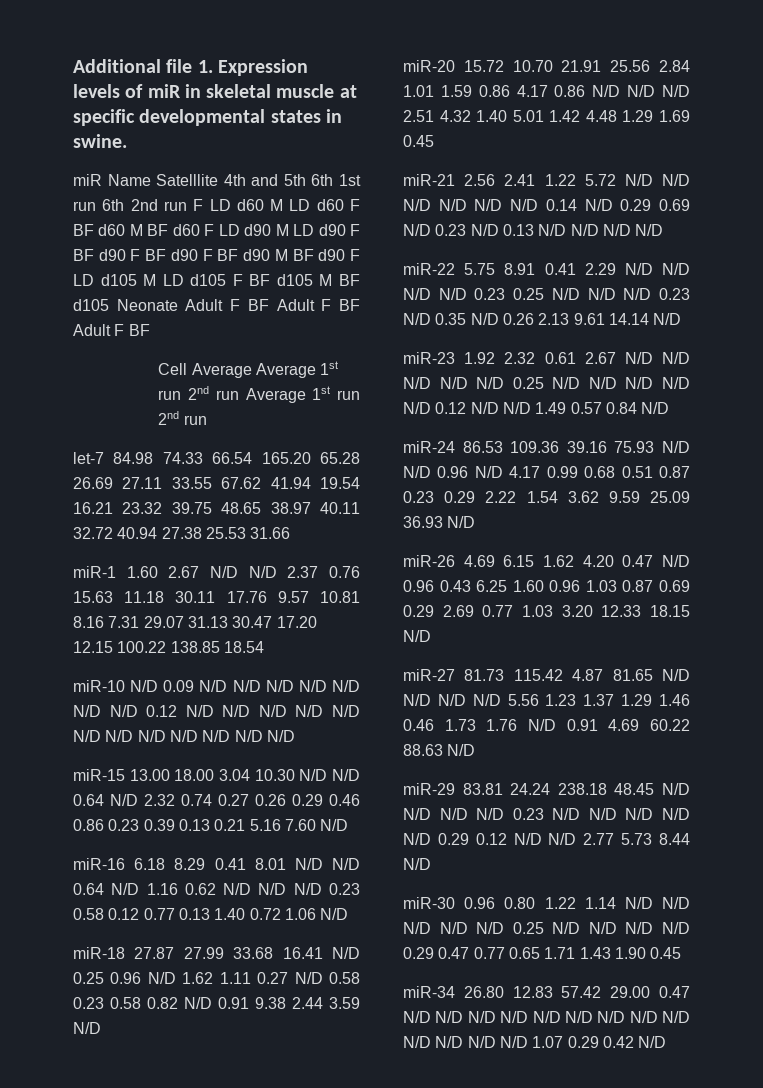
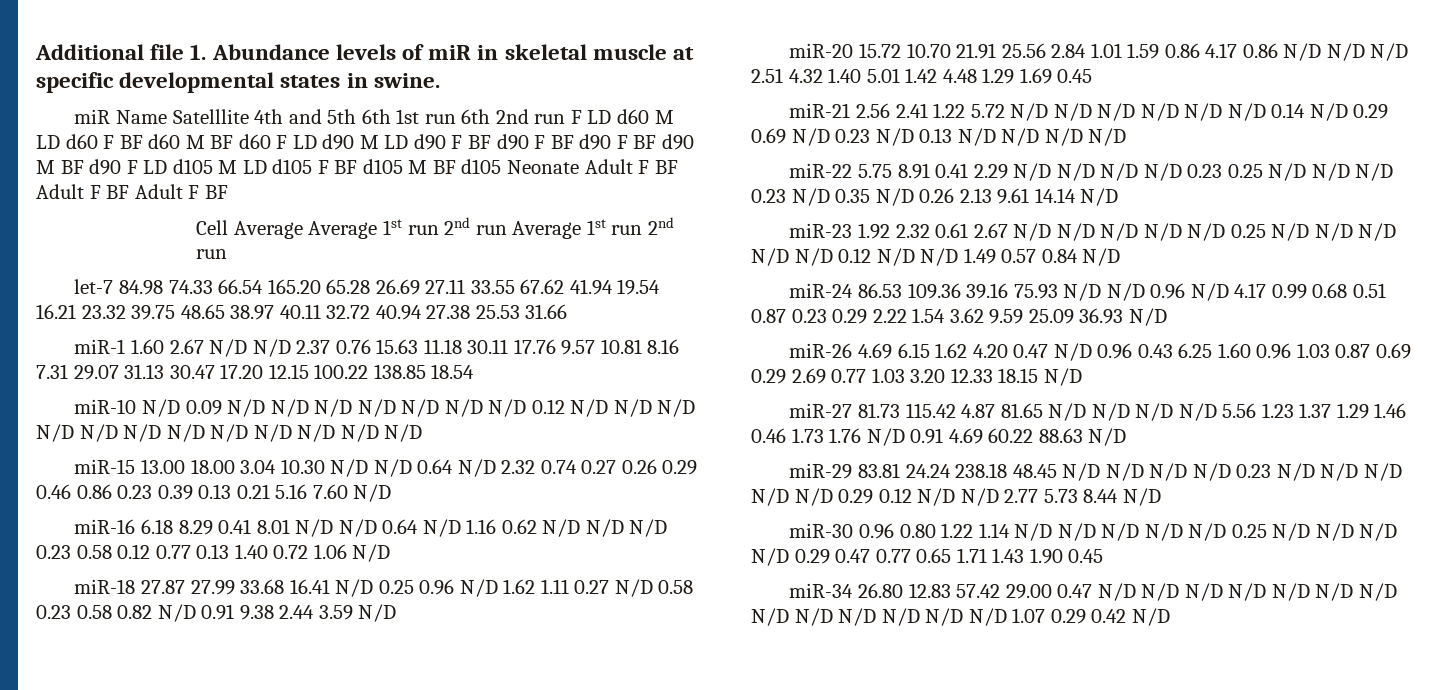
- Additional file 1. Expression levels of miR in skeletal muscle at specific developmental states in swine.
+ Additional file 1. Abundance levels of miR in skeletal muscle at specific developmental states in swine.

